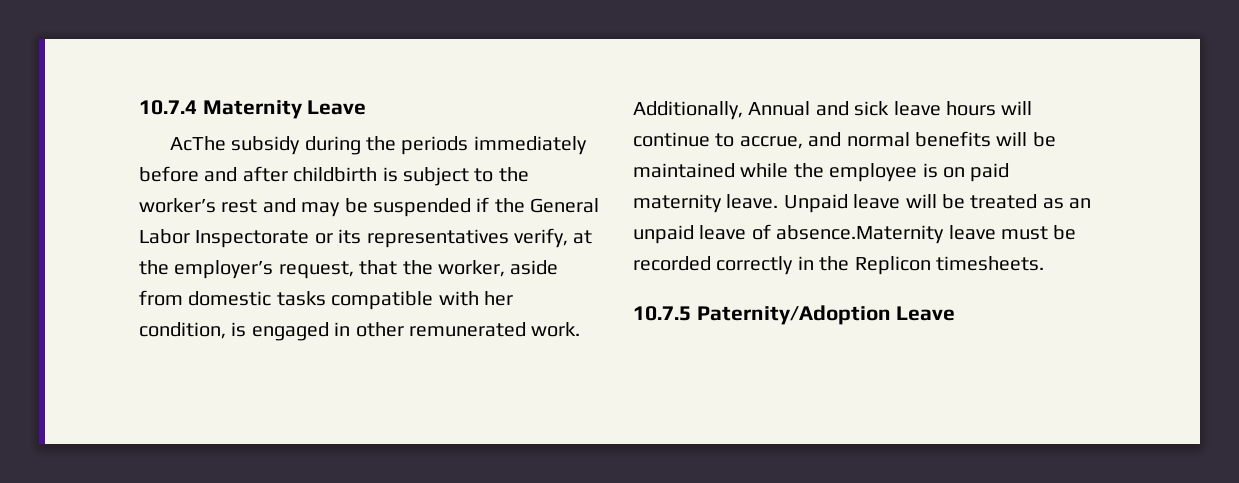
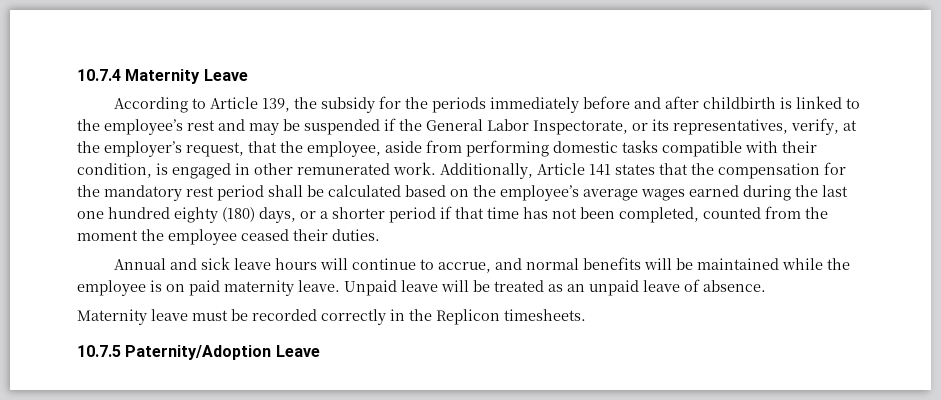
- AcThe subsidy during the periods immediately before and after childbirth is subject to the worker’s rest and may be suspended if the General Labor Inspectorate or its representatives verify, at the employer’s request, that the worker, aside from domestic tasks compatible with her condition, is engaged in other remunerated work.
+ According to Article 139, the subsidy for the periods immediately before and after childbirth is linked to the employee’s rest and may be suspended if the General Labor Inspectorate, or its representatives, verify, at the employer’s request, that the employee, aside from performing domestic tasks compatible with their condition, is engaged in other remunerated work.
- Additionally, Annual and sick leave hours will continue to accrue, and normal benefits will be maintained while the employee is on paid maternity leave.
+ Additionally, Article 141 states that the compensation for the mandatory rest period shall be calculated based on the employee’s average wages earned during the last one hundred eighty (180) days, or a shorter period if that time has not been completed, counted from the moment the employee ceased their duties.
+ Annual and sick leave hours will continue to accrue, and normal benefits will be maintained while the employee is on paid maternity leave.
- Unpaid leave will be treated as an unpaid leave of absence.Maternity leave must be recorded correctly in the Replicon timesheets.
+ Unpaid leave will be treated as an unpaid leave of absence.
+ Maternity leave must be recorded correctly in the Replicon timesheets.

